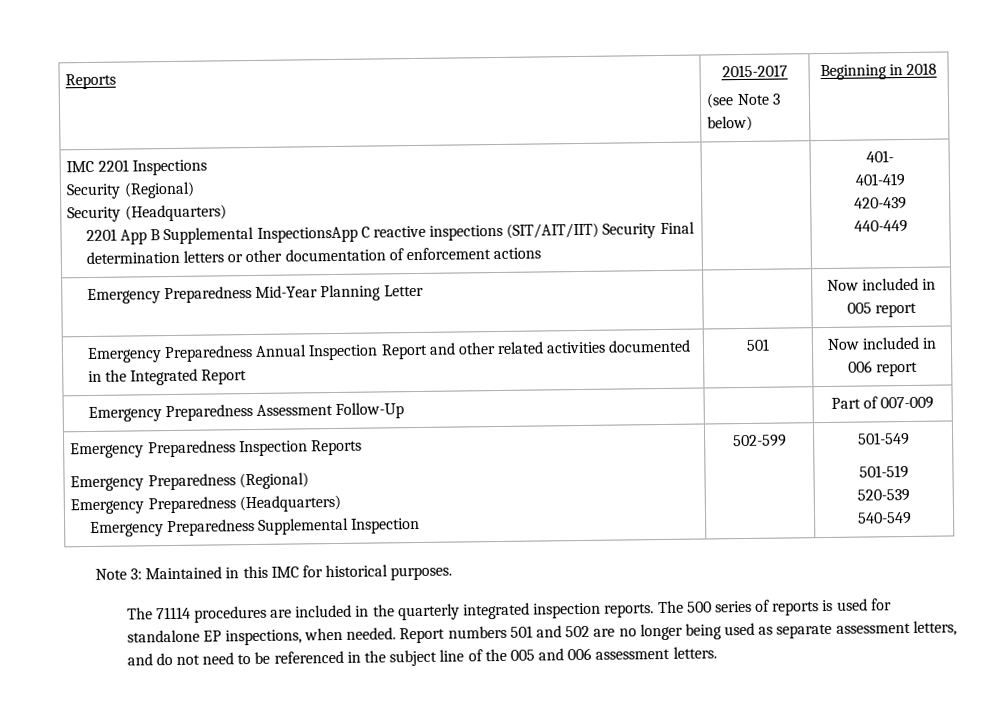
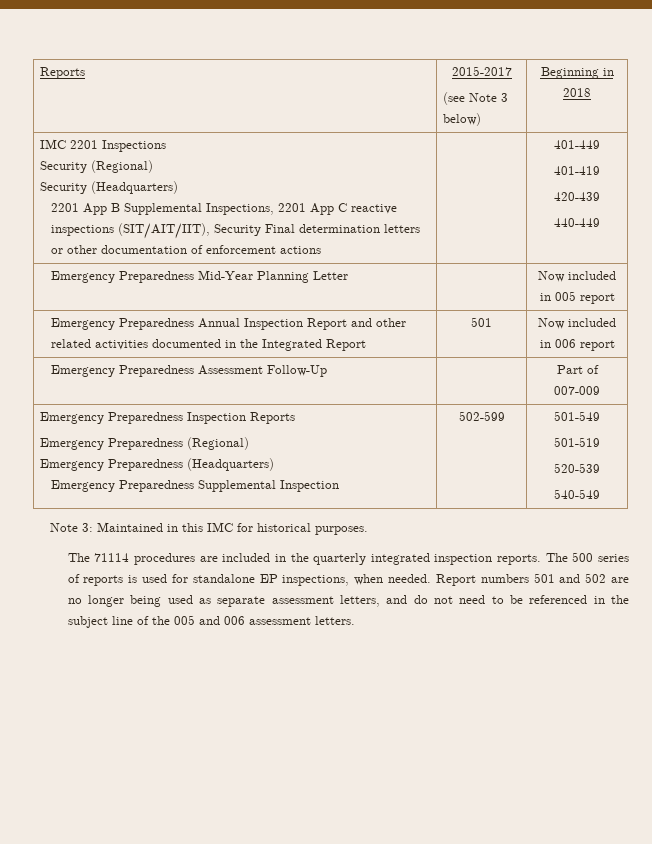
  IMC 2201 Inspections
  Security (Regional)
  Security (Headquarters)
- 2201 App B Supplemental InspectionsApp C reactive inspections (SIT/AIT/IIT) Security Final determination letters or other documentation of enforcement actions | | 401-
+ 2201 App B Supplemental Inspections, 2201 App C reactive inspections (SIT/AIT/IIT), Security Final determination letters or other documentation of enforcement actions | | 401-449

